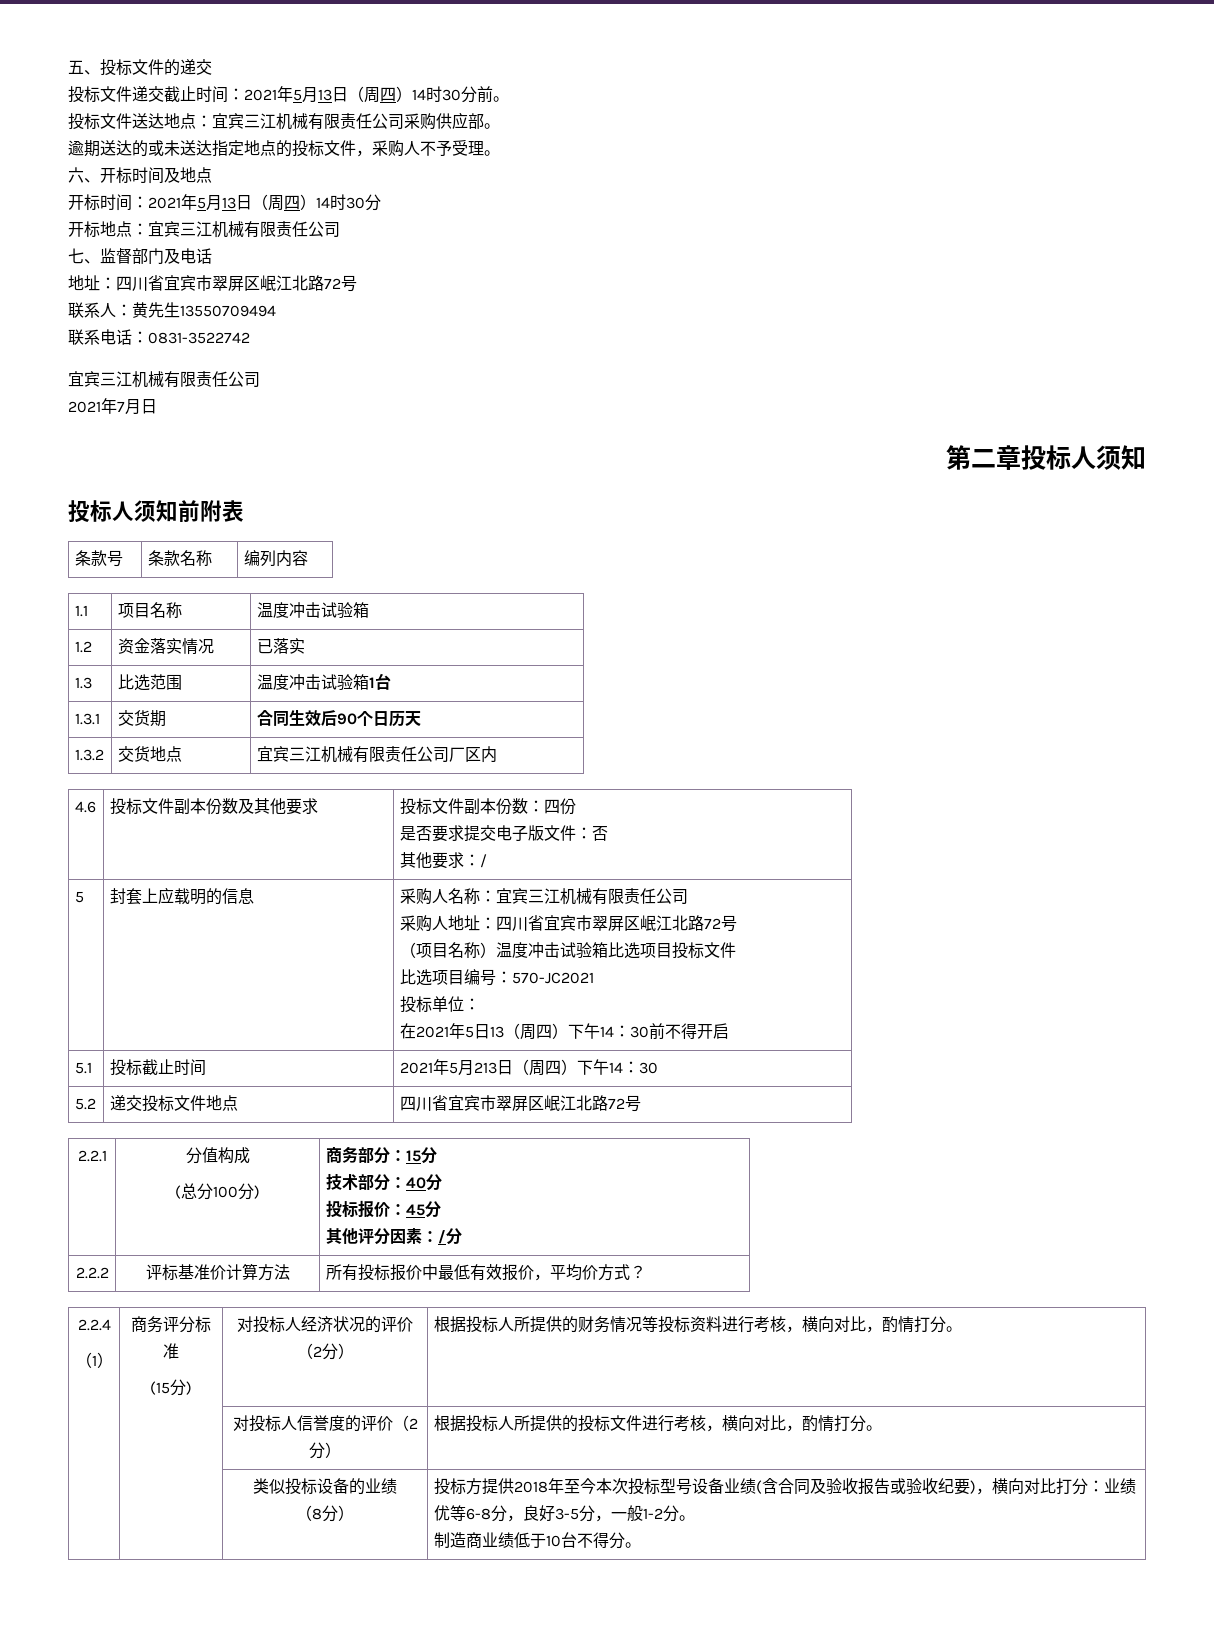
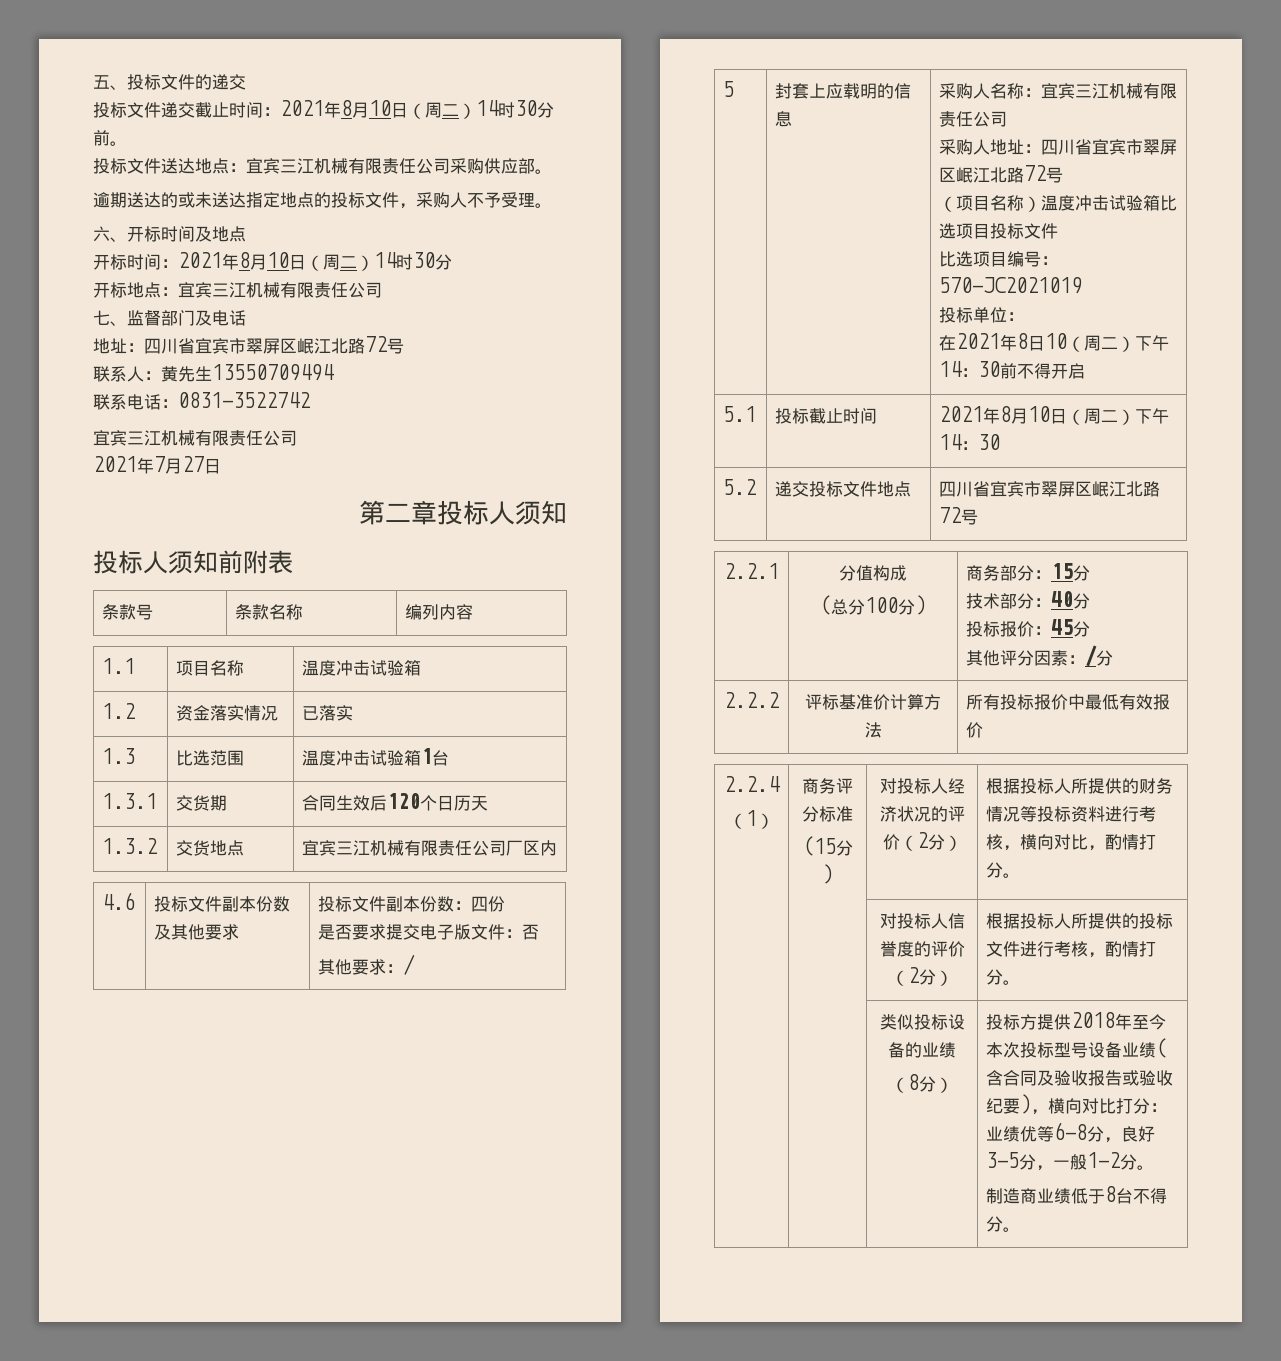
- 投标文件递交截止时间：2021年5月13日（周四）14时30分前。
+ 投标文件递交截止时间：2021年8月10日（周二）14时30分前。
- 开标时间：2021年5月13日（周四）14时30分
+ 开标时间：2021年8月10日（周二）14时30分
- 2021年7月日
+ 2021年7月27日
- 1.3.1 | 交货期 | 合同生效后90个日历天
+ 1.3.1 | 交货期 | 合同生效后120个日历天
- 比选项目编号：570-JC2021
+ 比选项目编号：570-JC2021019
- 在2021年5日13（周四）下午14：30前不得开启
+ 在2021年8日10（周二）下午14：30前不得开启
- 5.1 | 投标截止时间 | 2021年5月213日（周四）下午14：30
+ 5.1 | 投标截止时间 | 2021年8月10日（周二）下午14：30
- 2.2.2 | 评标基准价计算方法 | 所有投标报价中最低有效报价，平均价方式？
+ 2.2.2 | 评标基准价计算方法 | 所有投标报价中最低有效报价
- | | 对投标人信誉度的评价（2分） | 根据投标人所提供的投标文件进行考核，横向对比，酌情打分。
+ | | 对投标人信誉度的评价（2分） | 根据投标人所提供的投标文件进行考核，酌情打分。
- 制造商业绩低于10台不得分。
+ 制造商业绩低于8台不得分。

